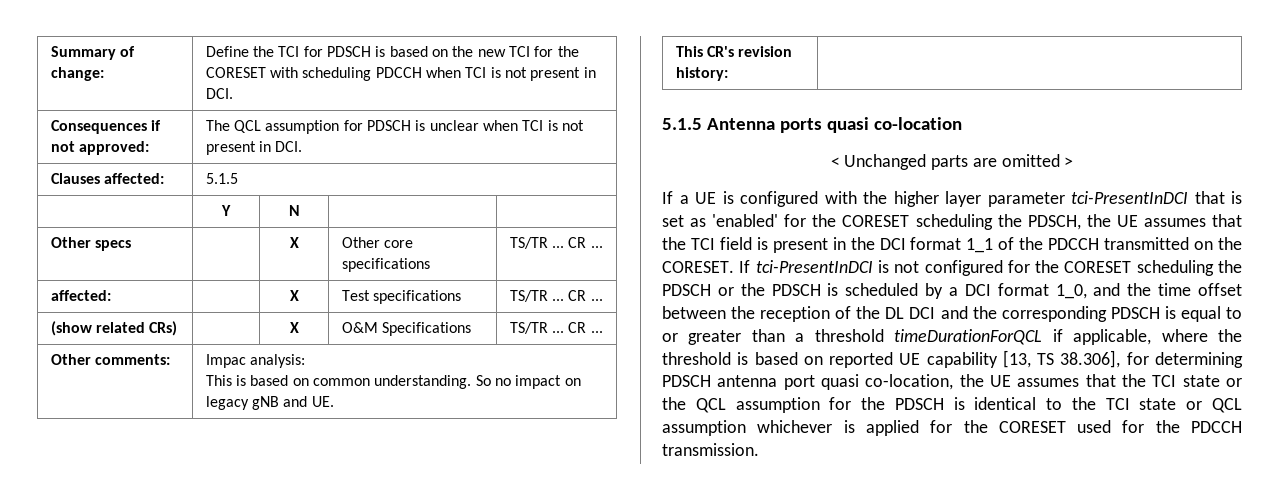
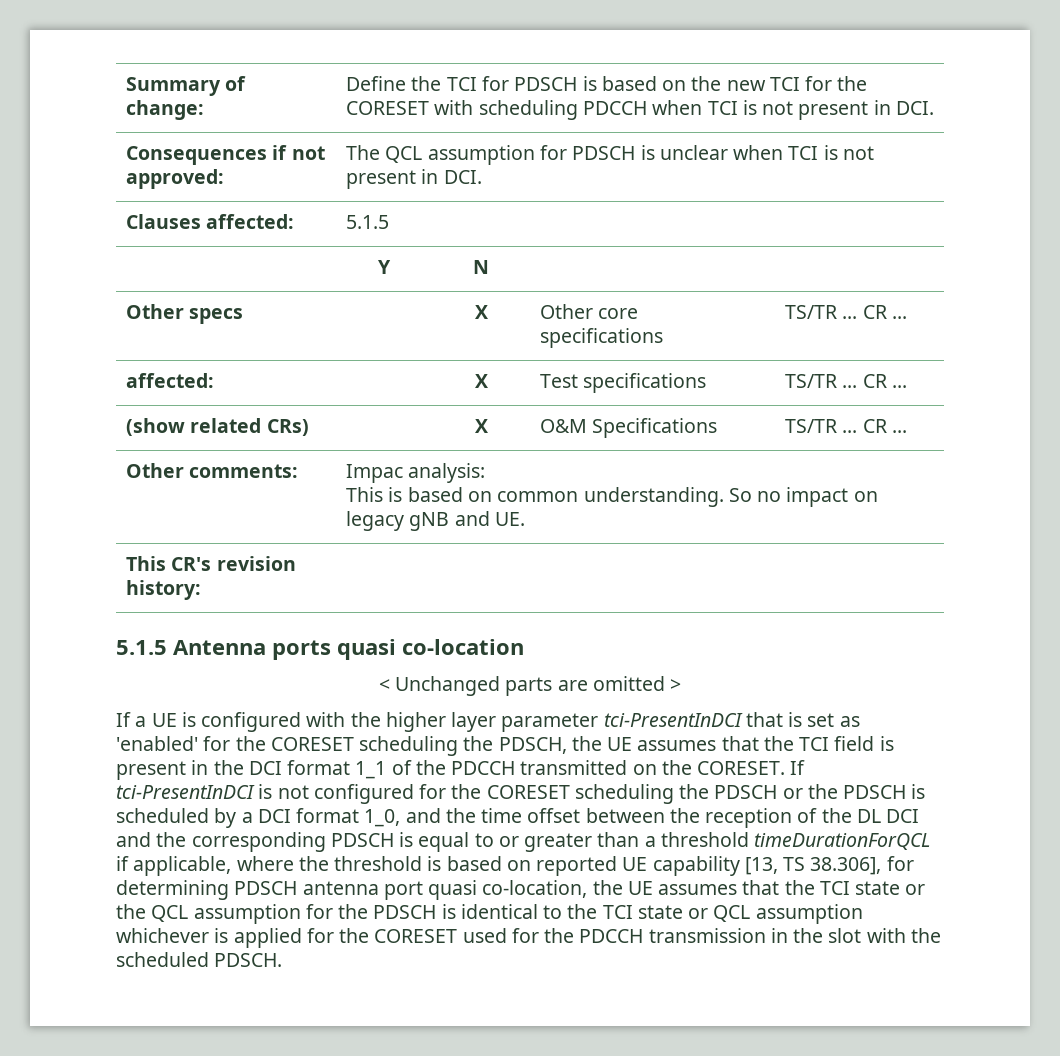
- If tci-PresentInDCI is not configured for the CORESET scheduling the PDSCH or the PDSCH is scheduled by a DCI format 1_0, and the time offset between the reception of the DL DCI and the corresponding PDSCH is equal to or greater than a threshold timeDurationForQCL if applicable, where the threshold is based on reported UE capability [13, TS 38.306], for determining PDSCH antenna port quasi co-location, the UE assumes that the TCI state or the QCL assumption for the PDSCH is identical to the TCI state or QCL assumption whichever is applied for the CORESET used for the PDCCH transmission.
+ If tci-PresentInDCI is not configured for the CORESET scheduling the PDSCH or the PDSCH is scheduled by a DCI format 1_0, and the time offset between the reception of the DL DCI and the corresponding PDSCH is equal to or greater than a threshold timeDurationForQCL if applicable, where the threshold is based on reported UE capability [13, TS 38.306], for determining PDSCH antenna port quasi co-location, the UE assumes that the TCI state or the QCL assumption for the PDSCH is identical to the TCI state or QCL assumption whichever is applied for the CORESET used for the PDCCH transmission in the slot with the scheduled PDSCH.

